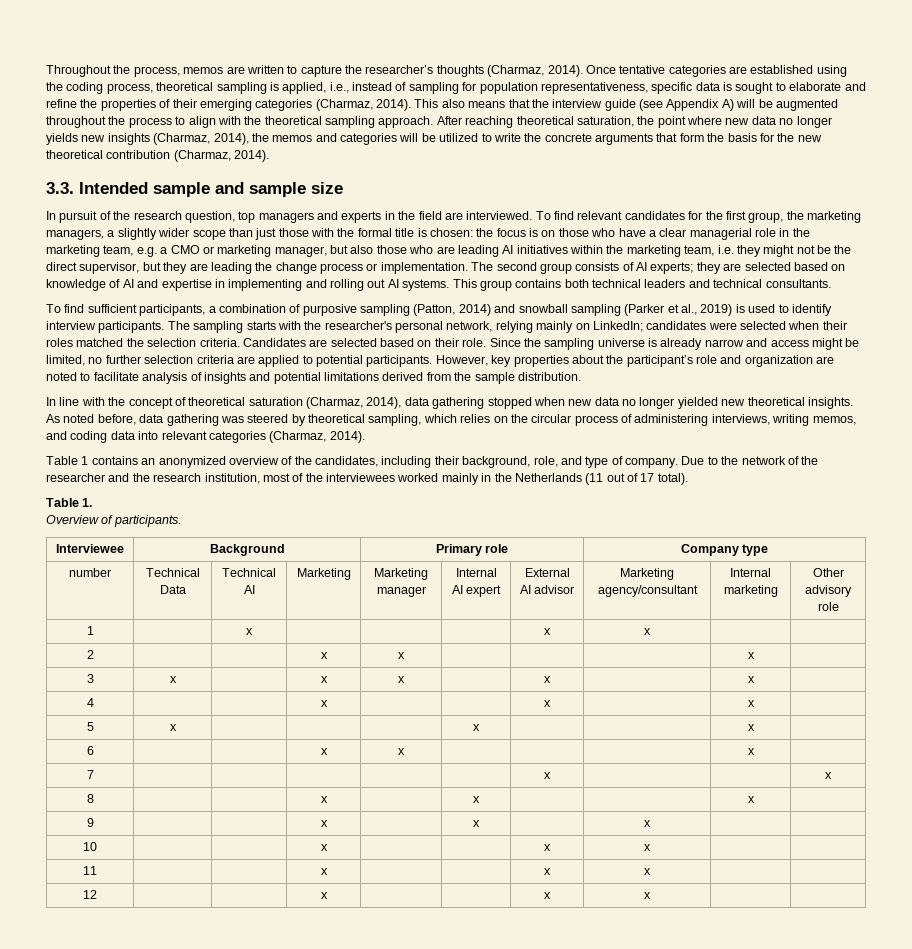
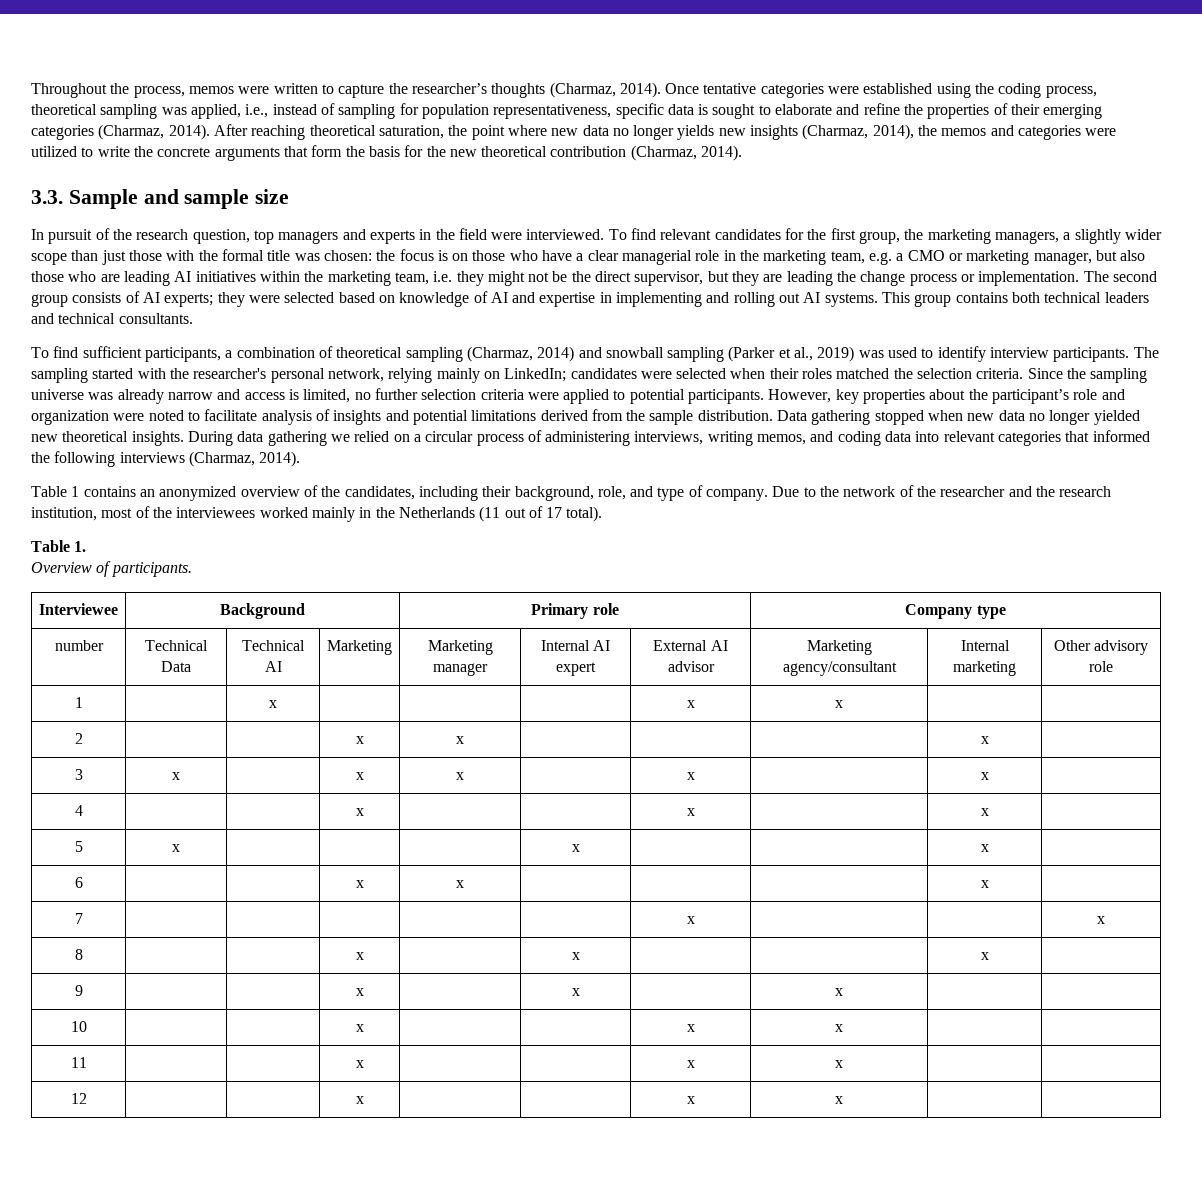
- Throughout the process, memos are written to capture the researcher’s thoughts (Charmaz, 2014).
+ Throughout the process, memos were written to capture the researcher’s thoughts (Charmaz, 2014).
- Once tentative categories are established using the coding process, theoretical sampling is applied, i.e., instead of sampling for population representativeness, specific data is sought to elaborate and refine the properties of their emerging categories (Charmaz, 2014).
+ Once tentative categories were established using the coding process, theoretical sampling was applied, i.e., instead of sampling for population representativeness, specific data is sought to elaborate and refine the properties of their emerging categories (Charmaz, 2014).
- This also means that the interview guide (see Appendix A) will be augmented throughout the process to align with the theoretical sampling approach.
- After reaching theoretical saturation, the point where new data no longer yields new insights (Charmaz, 2014), the memos and categories will be utilized to write the concrete arguments that form the basis for the new theoretical contribution (Charmaz, 2014).
+ After reaching theoretical saturation, the point where new data no longer yields new insights (Charmaz, 2014), the memos and categories were utilized to write the concrete arguments that form the basis for the new theoretical contribution (Charmaz, 2014).
- 3.3. Intended sample and sample size
+ 3.3. Sample and sample size
- In pursuit of the research question, top managers and experts in the field are interviewed.
+ In pursuit of the research question, top managers and experts in the field were interviewed.
- To find relevant candidates for the first group, the marketing managers, a slightly wider scope than just those with the formal title is chosen:
+ To find relevant candidates for the first group, the marketing managers, a slightly wider scope than just those with the formal title was chosen:
- The second group consists of AI experts; they are selected based on knowledge of AI and expertise in implementing and rolling out AI systems.
+ The second group consists of AI experts; they were selected based on knowledge of AI and expertise in implementing and rolling out AI systems.
- To find sufficient participants, a combination of purposive sampling (Patton, 2014) and snowball sampling (Parker et al., 2019) is used to identify interview participants.
+ To find sufficient participants, a combination of theoretical sampling (Charmaz, 2014) and snowball sampling (Parker et al., 2019) was used to identify interview participants.
- The sampling starts with the researcher's personal network, relying mainly on LinkedIn; candidates were selected when their roles matched the selection criteria.
+ The sampling started with the researcher's personal network, relying mainly on LinkedIn; candidates were selected when their roles matched the selection criteria.
- Candidates are selected based on their role.
- Since the sampling universe is already narrow and access might be limited, no further selection criteria are applied to potential participants.
+ Since the sampling universe was already narrow and access is limited, no further selection criteria were applied to potential participants.
- However, key properties about the participant’s role and organization are noted to facilitate analysis of insights and potential limitations derived from the sample distribution.
- In line with the concept of theoretical saturation (Charmaz, 2014), data gathering stopped when new data no longer yielded new theoretical insights.
+ However, key properties about the participant’s role and organization were noted to facilitate analysis of insights and potential limitations derived from the sample distribution. Data gathering stopped when new data no longer yielded new theoretical insights.
- As noted before, data gathering was steered by theoretical sampling, which relies on the circular process of administering interviews, writing memos, and coding data into relevant categories (Charmaz, 2014).
+ During data gathering we relied on a circular process of administering interviews, writing memos, and coding data into relevant categories that informed the following interviews (Charmaz, 2014).

